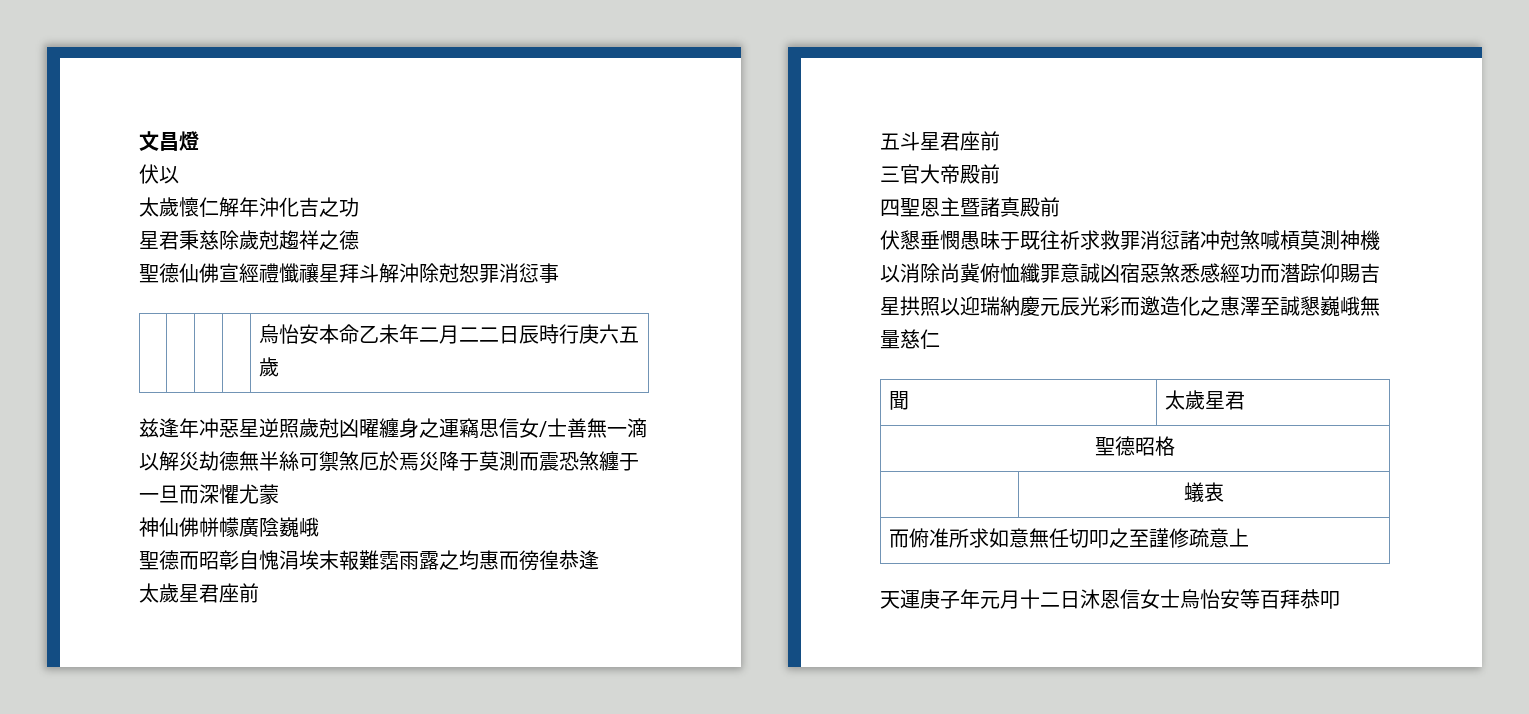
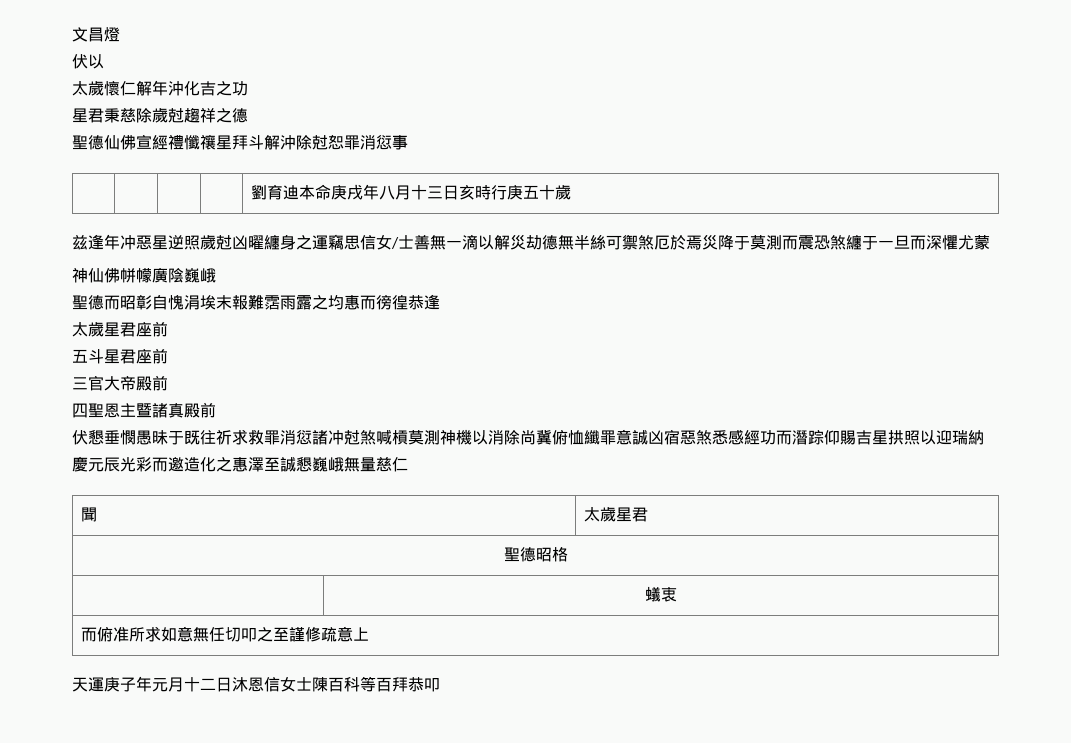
- | | | | 烏怡安本命乙未年二月二二日辰時行庚六五歲
+ | | | | 劉育迪本命庚戌年八月十三日亥時行庚五十歲
- 天運庚子年元月十二日沐恩信女士烏怡安等百拜恭叩
+ 天運庚子年元月十二日沐恩信女士陳百科等百拜恭叩

